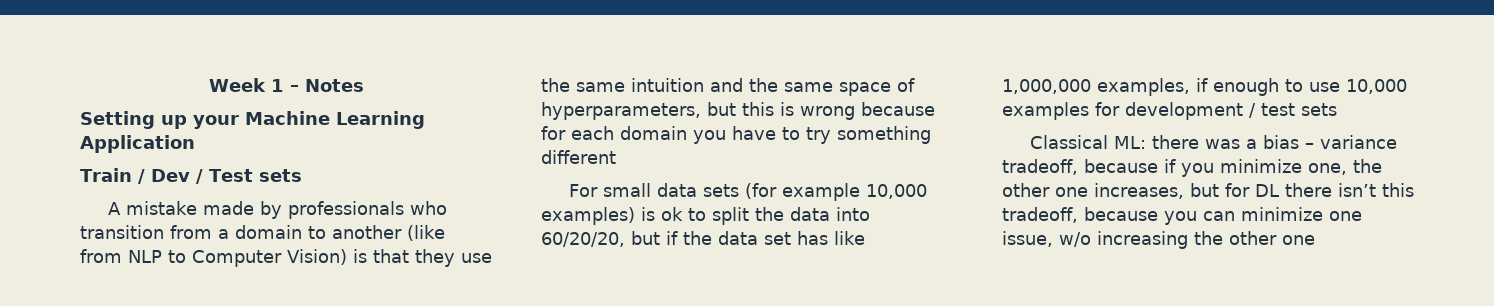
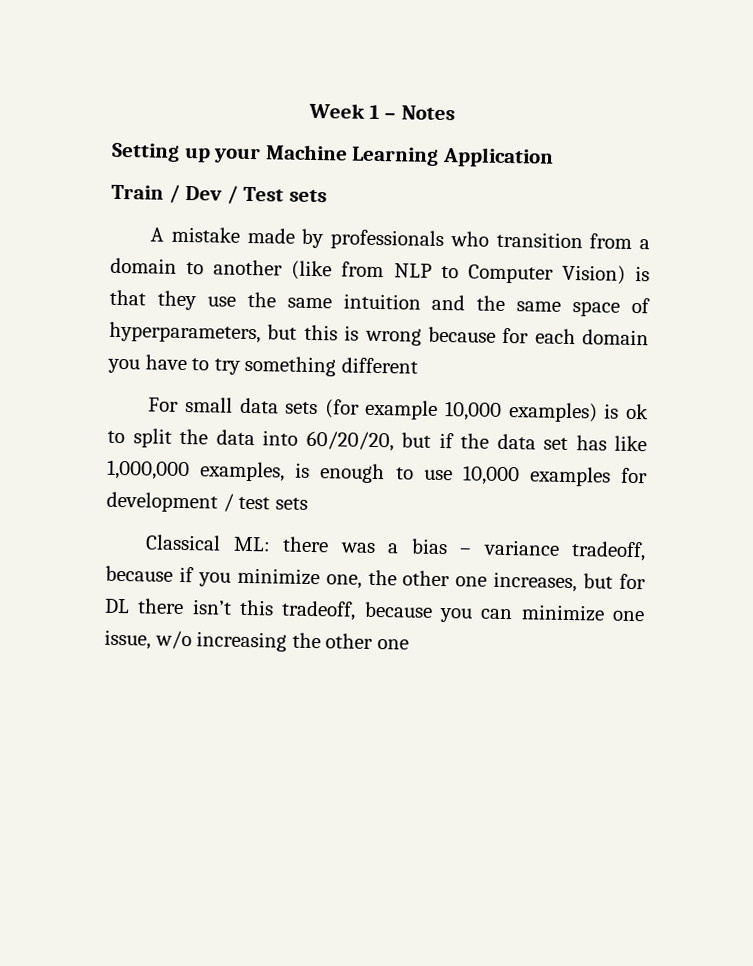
- For small data sets (for example 10,000 examples) is ok to split the data into 60/20/20, but if the data set has like 1,000,000 examples, if enough to use 10,000 examples for development / test sets
+ For small data sets (for example 10,000 examples) is ok to split the data into 60/20/20, but if the data set has like 1,000,000 examples, is enough to use 10,000 examples for development / test sets

